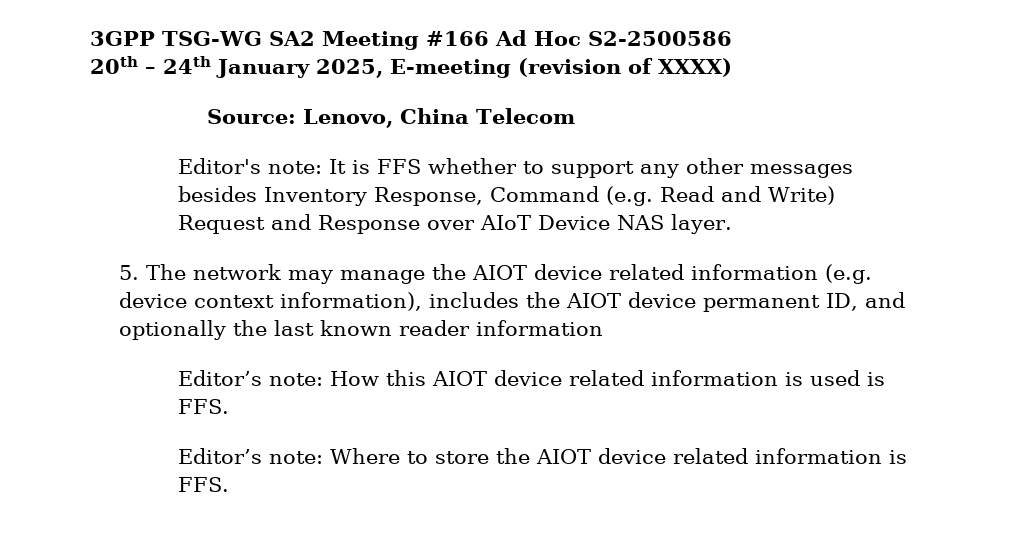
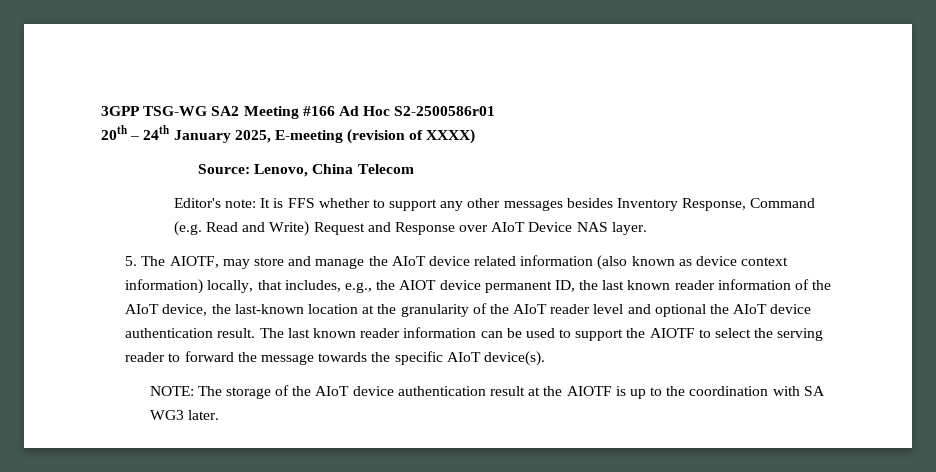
- 3GPP TSG-WG SA2 Meeting #166 Ad Hoc S2-2500586
+ 3GPP TSG-WG SA2 Meeting #166 Ad Hoc S2-2500586r01
- 5. The network may manage the AIOT device related information (e.g. device context information), includes the AIOT device permanent ID, and optionally the last known reader information
- Editor’s note: How this AIOT device related information is used is FFS.
- Editor’s note: Where to store the AIOT device related information is FFS.
+ 5. The AIOTF, may store and manage the AIoT device related information (also known as device context information) locally, that includes, e.g., the AIOT device permanent ID, the last known reader information of the AIoT device, the last-known location at the granularity of the AIoT reader level and optional the AIoT device authentication result. The last known reader information can be used to support the AIOTF to select the serving reader to forward the message towards the specific AIoT device(s).
+ NOTE: The storage of the AIoT device authentication result at the AIOTF is up to the coordination with SA WG3 later.

